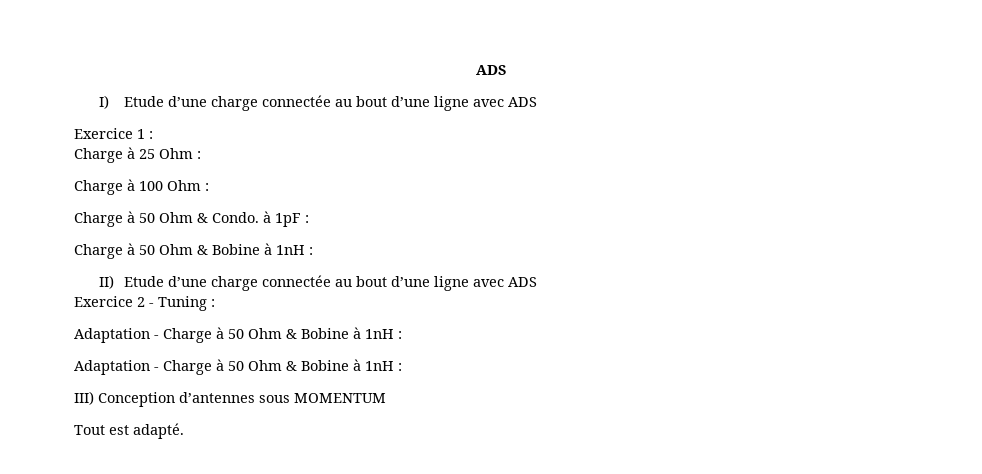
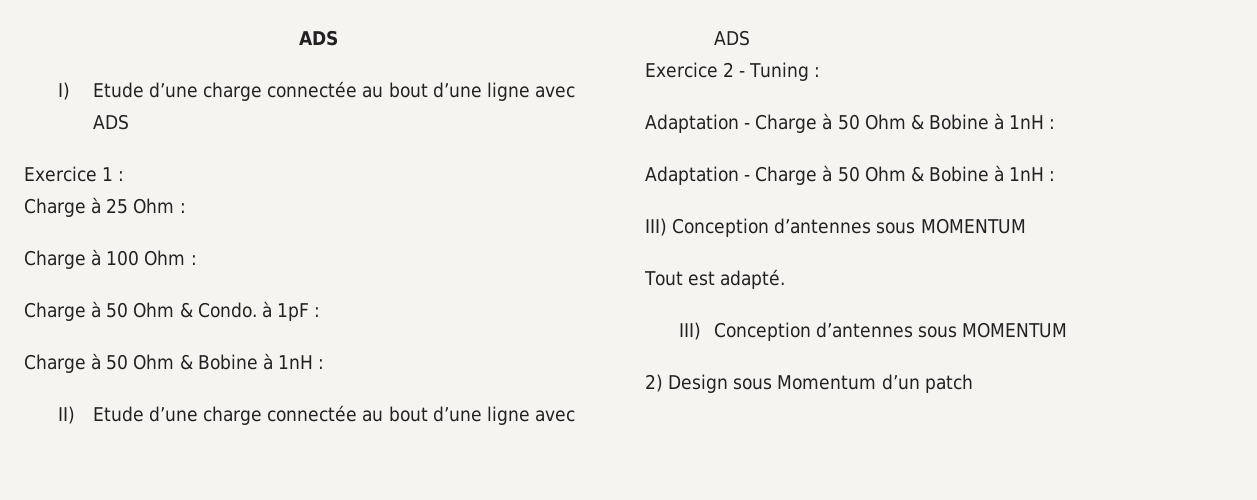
  Tout est adapté.
+ III) Conception d’antennes sous MOMENTUM
+ 2) Design sous Momentum d’un patch

